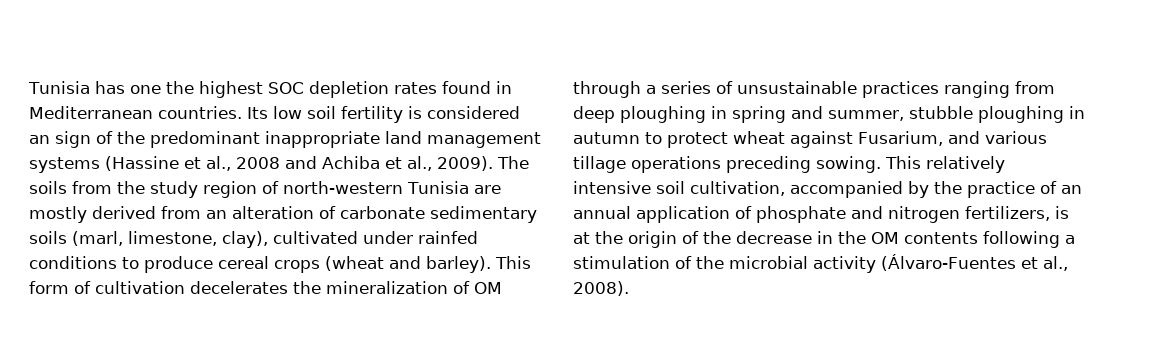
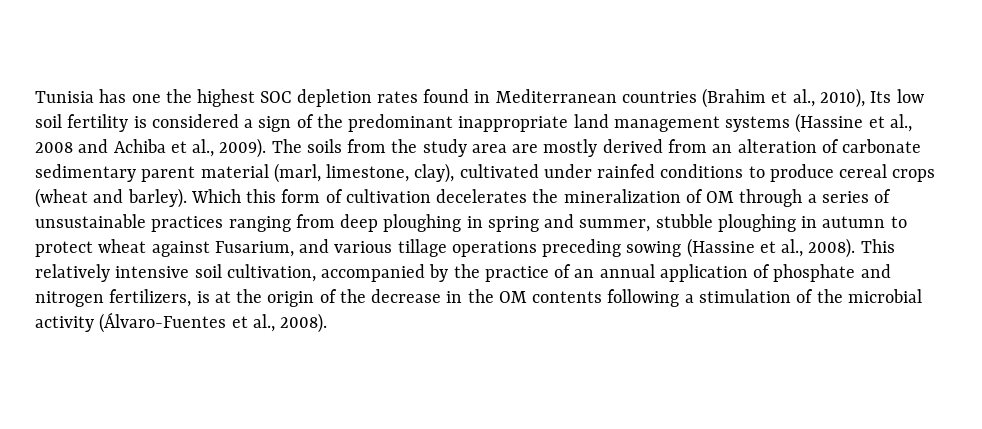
- Tunisia has one the highest SOC depletion rates found in Mediterranean countries. Its low soil fertility is considered an sign of the predominant inappropriate land management systems (Hassine et al., 2008 and Achiba et al., 2009).
+ Tunisia has one the highest SOC depletion rates found in Mediterranean countries (Brahim et al., 2010), Its low soil fertility is considered a sign of the predominant inappropriate land management systems (Hassine et al., 2008 and Achiba et al., 2009).
- The soils from the study region of north-western Tunisia are mostly derived from an alteration of carbonate sedimentary soils (marl, limestone, clay), cultivated under rainfed conditions to produce cereal crops (wheat and barley).
+ The soils from the study area are mostly derived from an alteration of carbonate sedimentary parent material (marl, limestone, clay), cultivated under rainfed conditions to produce cereal crops (wheat and barley).
- This form of cultivation decelerates the mineralization of OM through a series of unsustainable practices ranging from deep ploughing in spring and summer, stubble ploughing in autumn to protect wheat against Fusarium, and various tillage operations preceding sowing.
+ Which this form of cultivation decelerates the mineralization of OM through a series of unsustainable practices ranging from deep ploughing in spring and summer, stubble ploughing in autumn to protect wheat against Fusarium, and various tillage operations preceding sowing (Hassine et al., 2008).

